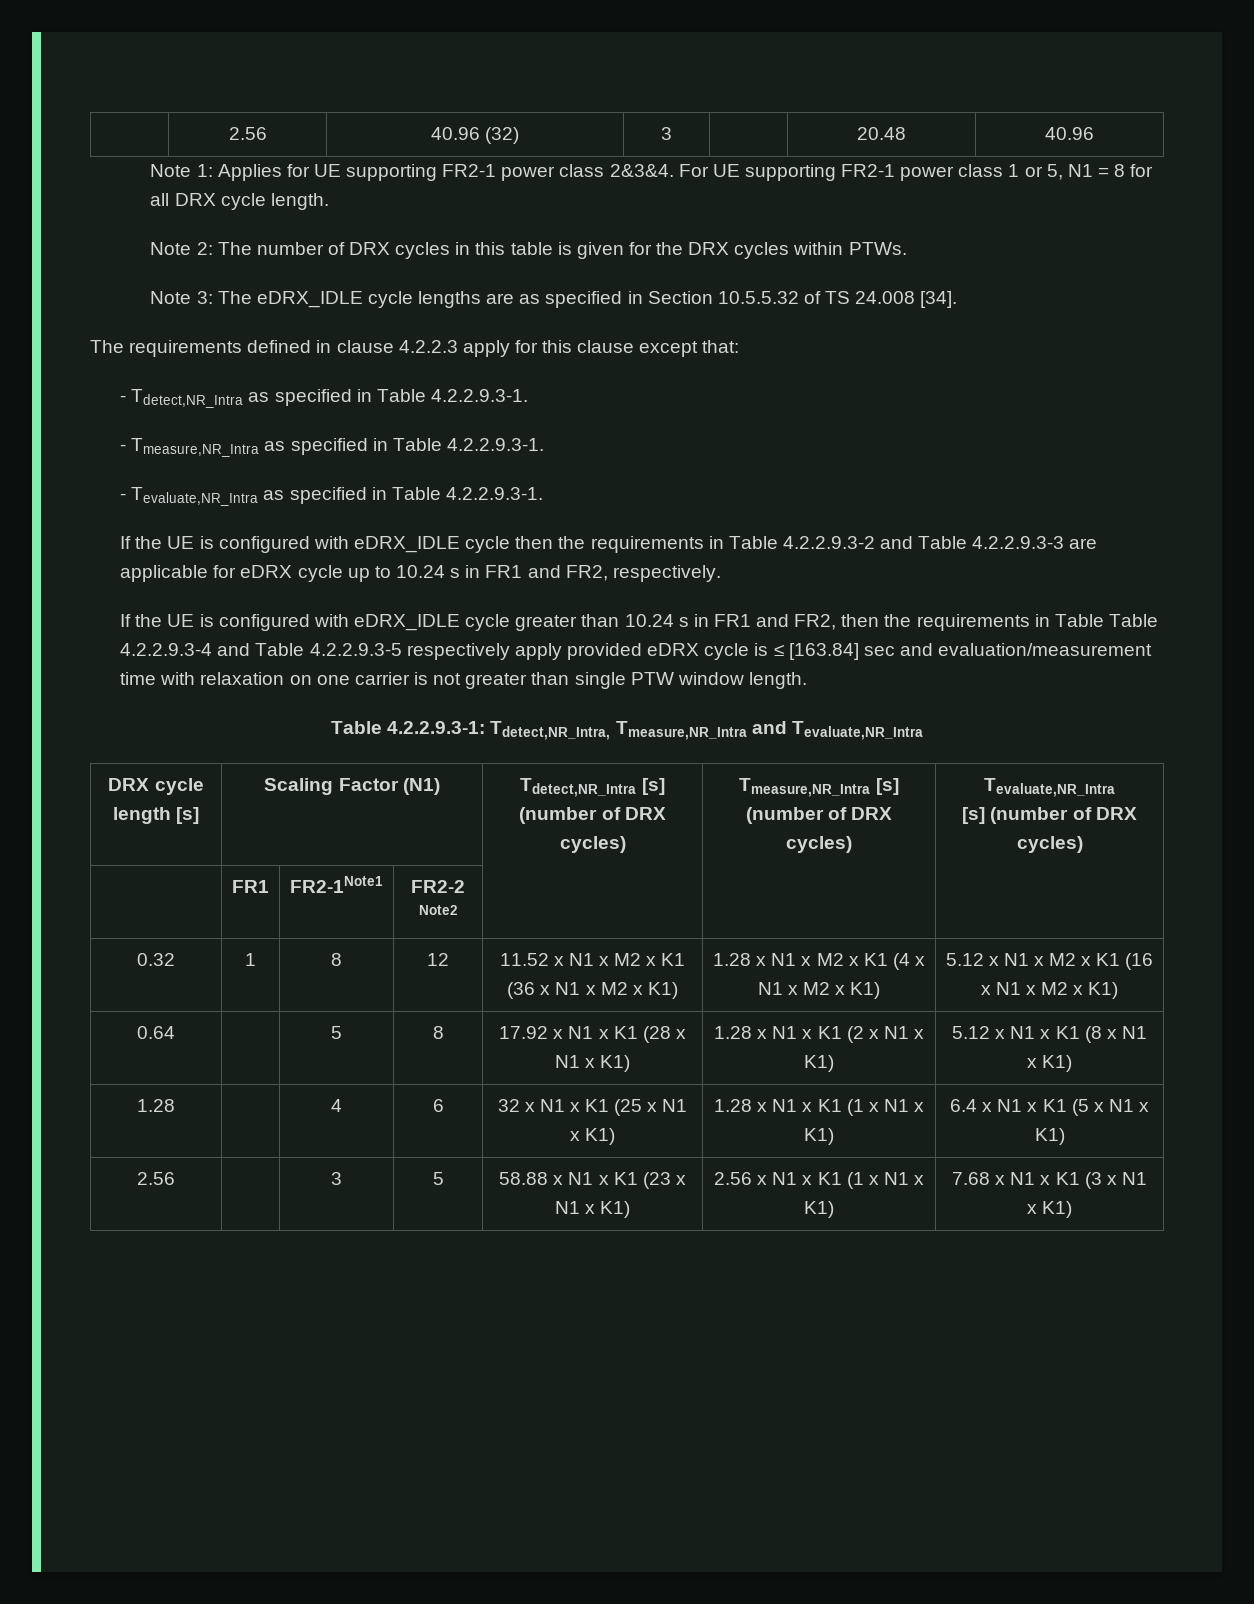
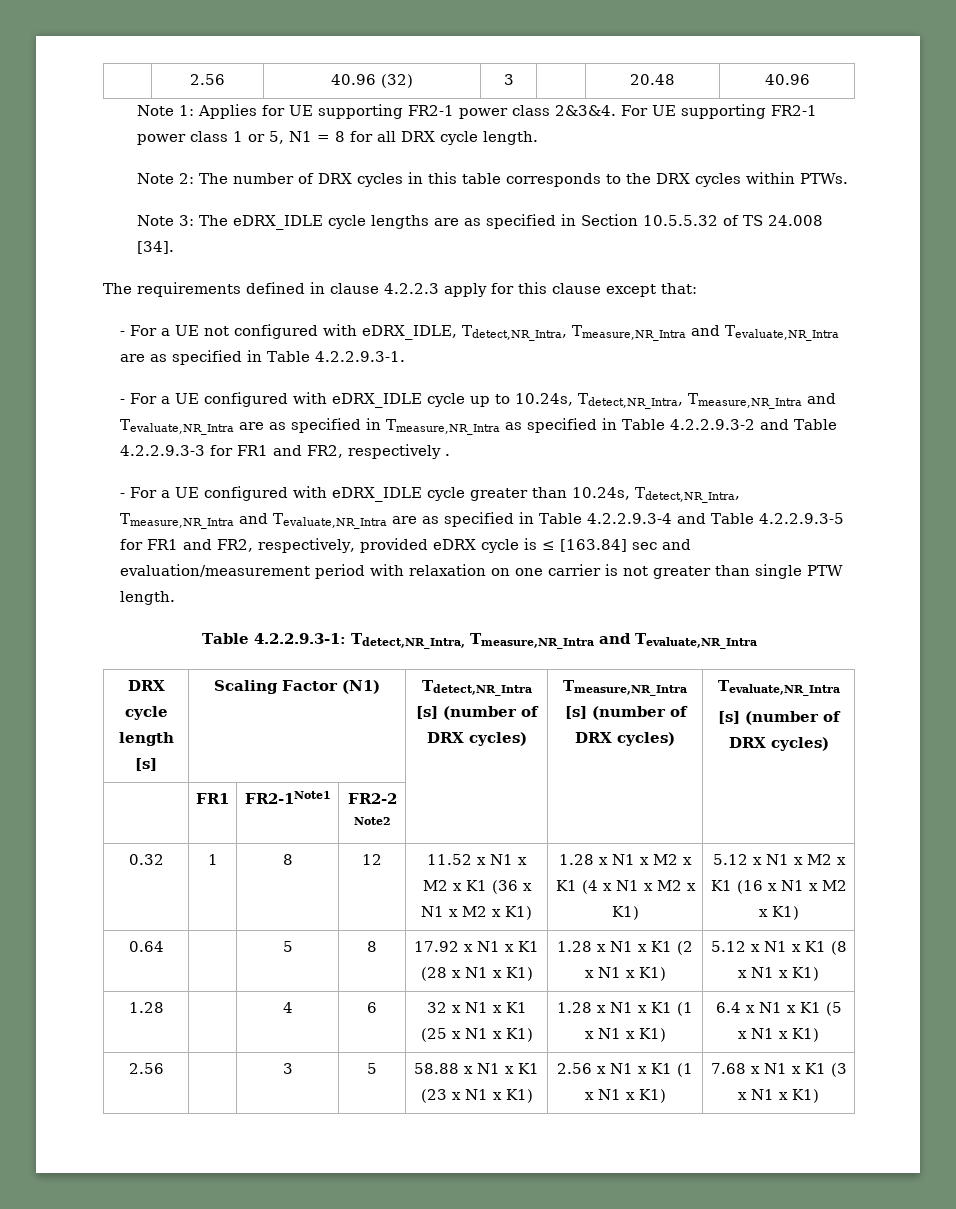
- Note 2: The number of DRX cycles in this table is given for the DRX cycles within PTWs.
+ Note 2: The number of DRX cycles in this table corresponds to the DRX cycles within PTWs.
- - Tdetect,NR_Intra as specified in Table 4.2.2.9.3-1.
- - Tmeasure,NR_Intra as specified in Table 4.2.2.9.3-1.
- - Tevaluate,NR_Intra as specified in Table 4.2.2.9.3-1.
- If the UE is configured with eDRX_IDLE cycle then the requirements in Table 4.2.2.9.3-2 and Table 4.2.2.9.3-3 are applicable for eDRX cycle up to 10.24 s in FR1 and FR2, respectively.
- If the UE is configured with eDRX_IDLE cycle greater than 10.24 s in FR1 and FR2, then the requirements in Table Table 4.2.2.9.3-4 and Table 4.2.2.9.3-5 respectively apply provided eDRX cycle is ≤ [163.84] sec and evaluation/measurement time with relaxation on one carrier is not greater than single PTW window length.
+ - For a UE not configured with eDRX_IDLE, Tdetect,NR_Intra, Tmeasure,NR_Intra and Tevaluate,NR_Intra are as specified in Table 4.2.2.9.3-1.
+ - For a UE configured with eDRX_IDLE cycle up to 10.24s, Tdetect,NR_Intra, Tmeasure,NR_Intra and Tevaluate,NR_Intra are as specified in Tmeasure,NR_Intra as specified in Table 4.2.2.9.3-2 and Table 4.2.2.9.3-3 for FR1 and FR2, respectively .
+ - For a UE configured with eDRX_IDLE cycle greater than 10.24s, Tdetect,NR_Intra, Tmeasure,NR_Intra and Tevaluate,NR_Intra are as specified in Table 4.2.2.9.3-4 and Table 4.2.2.9.3-5 for FR1 and FR2, respectively, provided eDRX cycle is ≤ [163.84] sec and evaluation/measurement period with relaxation on one carrier is not greater than single PTW length.

